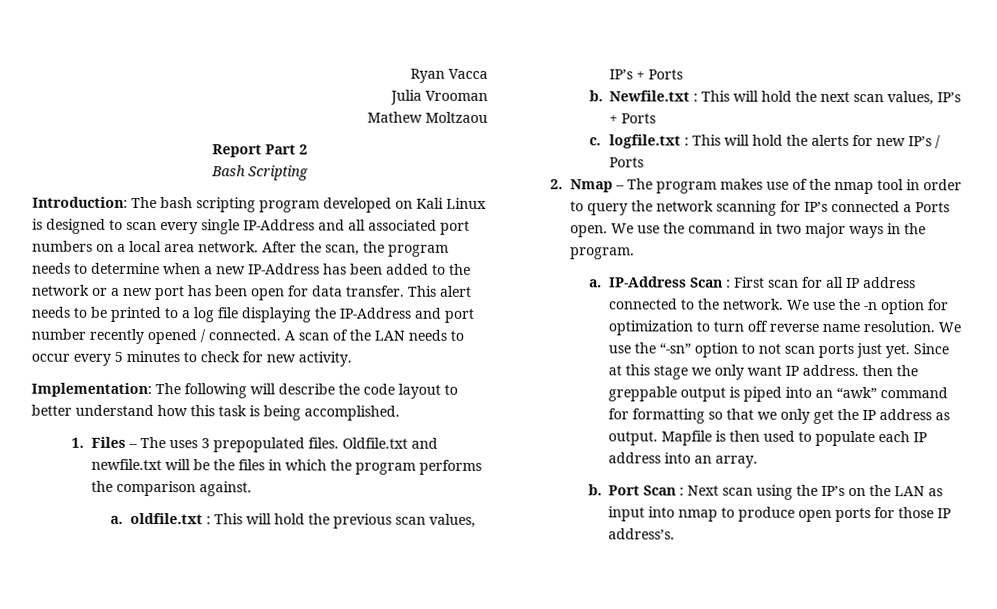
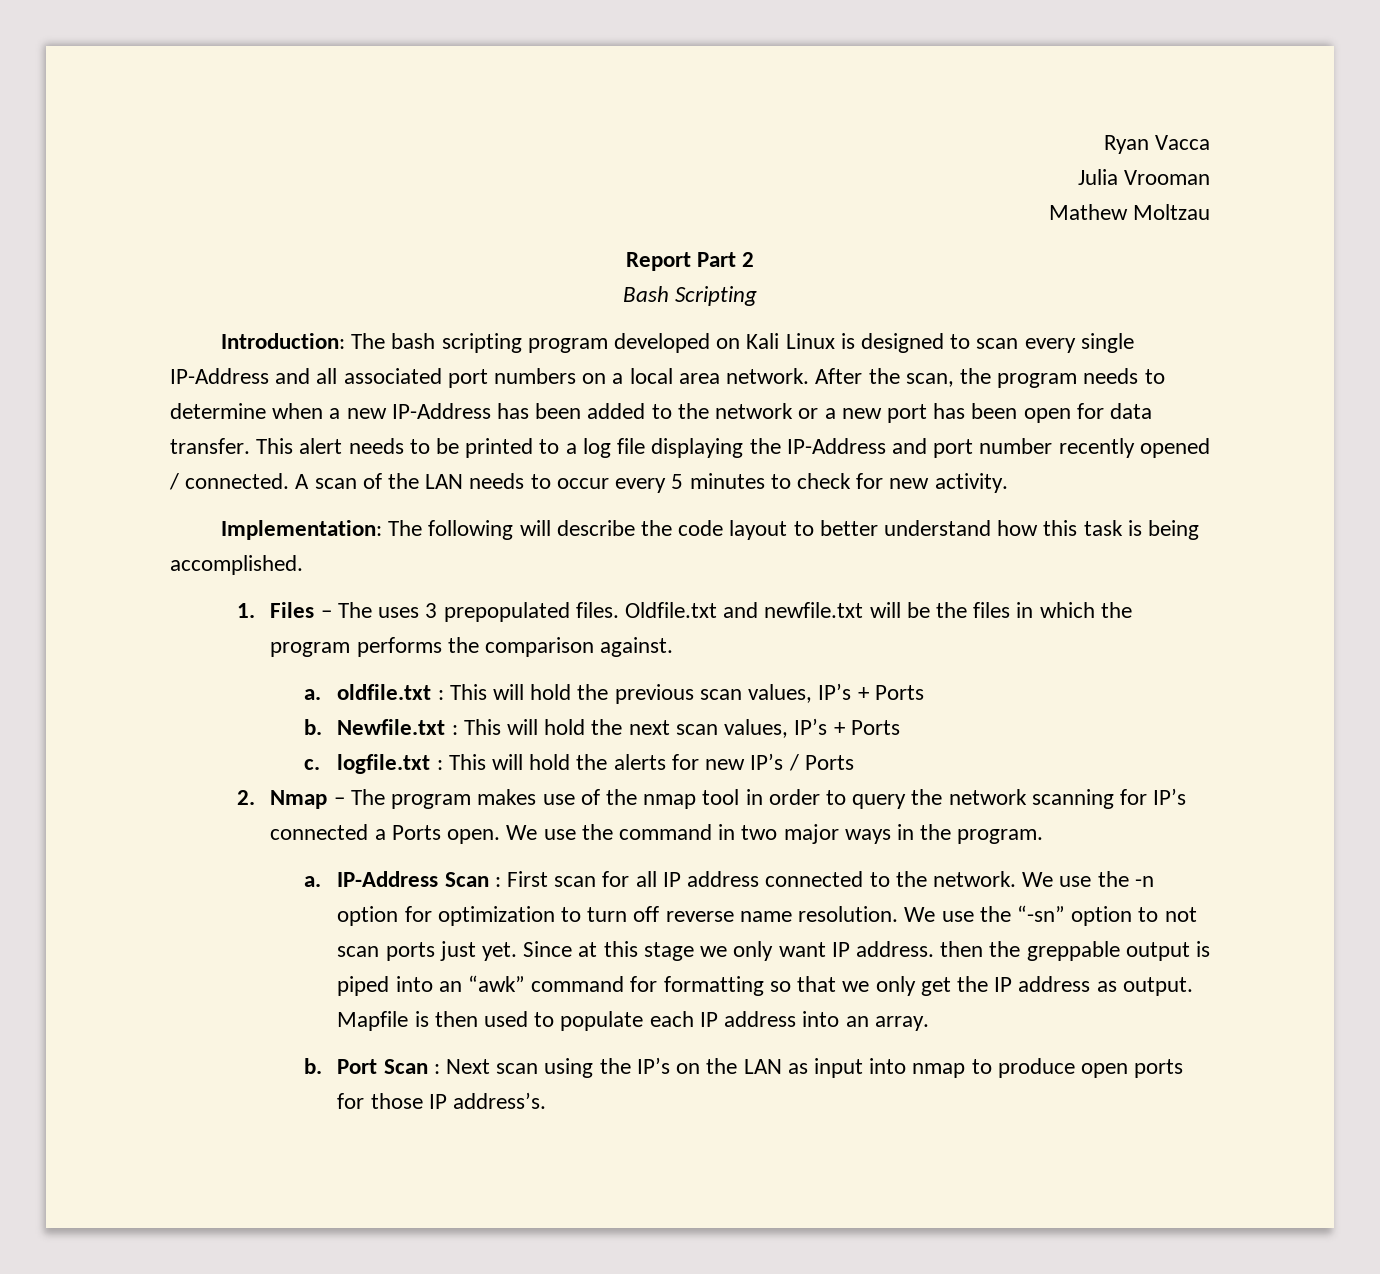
- Mathew Moltzaou
+ Mathew Moltzau

